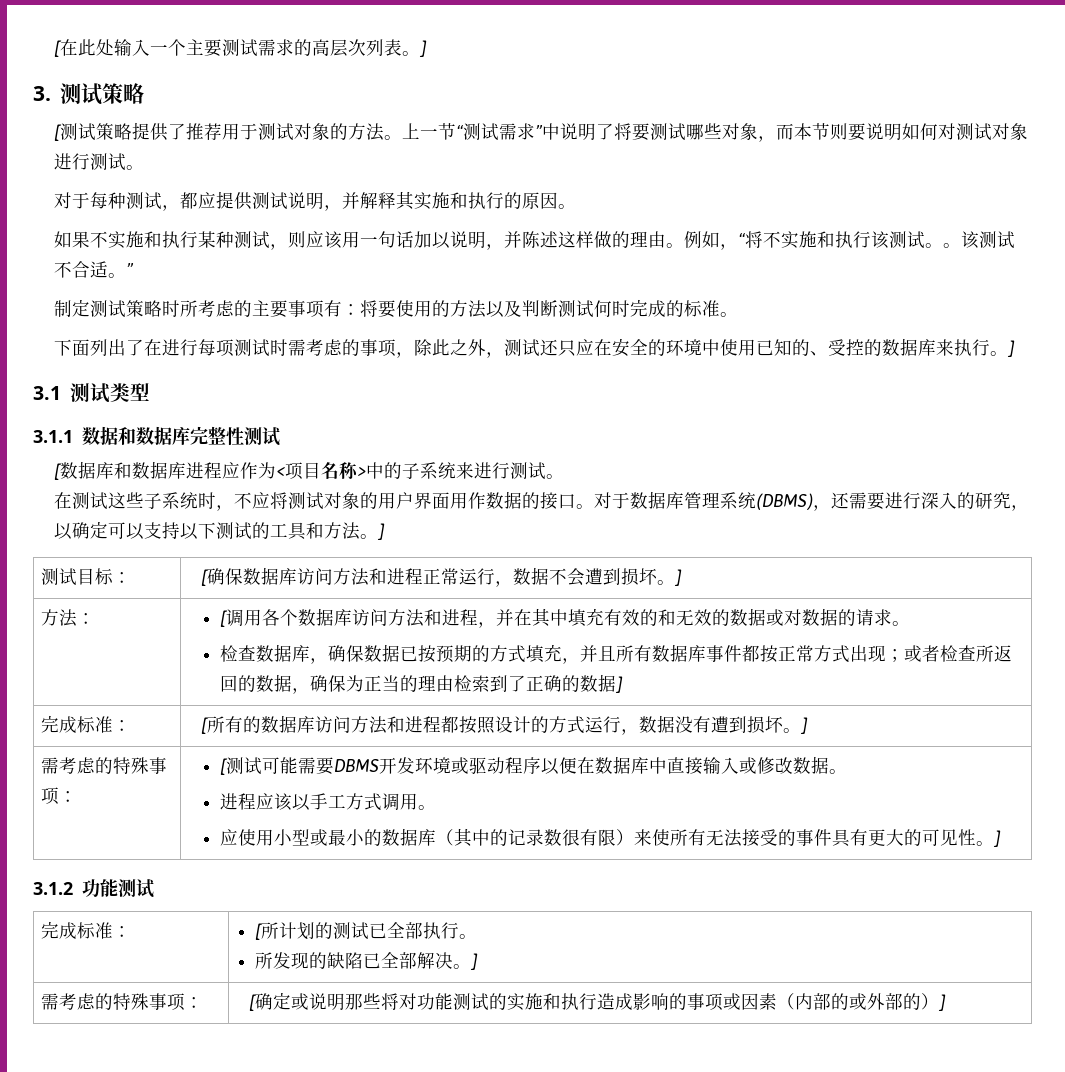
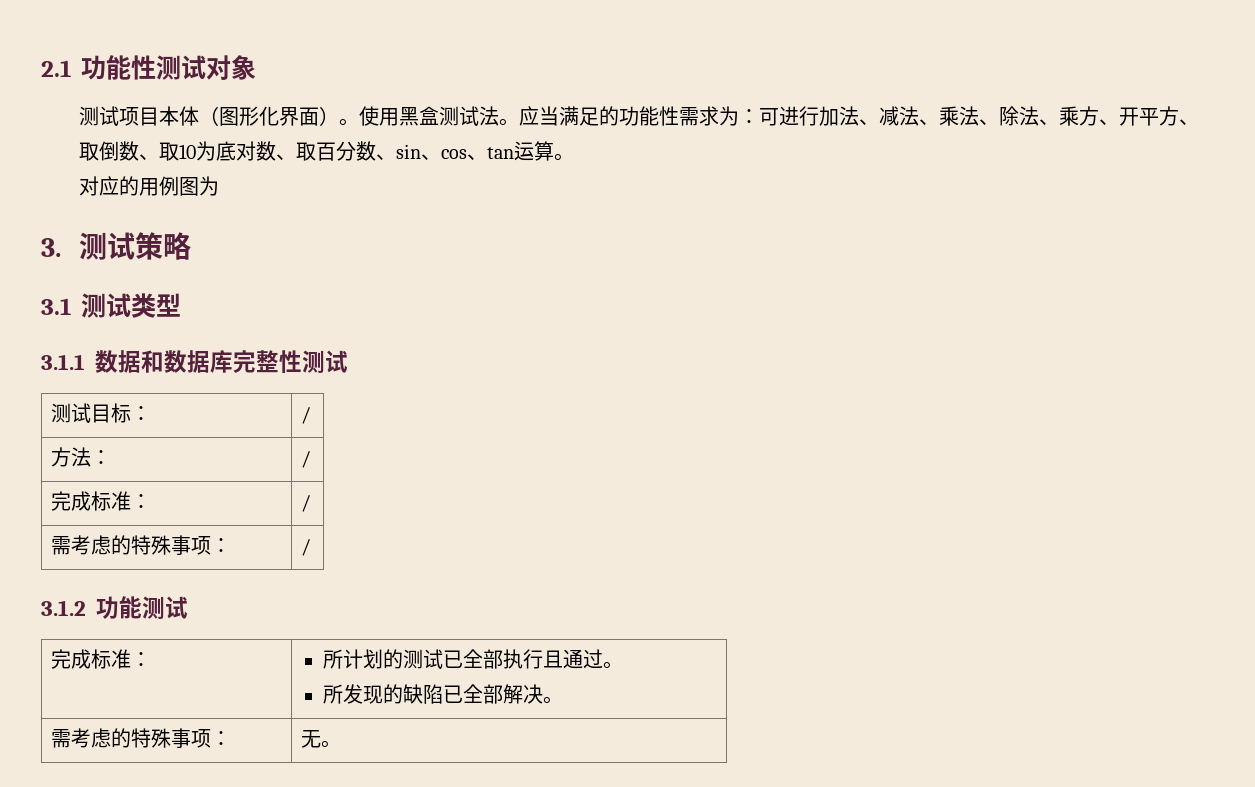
- [在此处输入一个主要测试需求的高层次列表。]
+ 2.1功能性测试对象
+ 测试项目本体（图形化界面）。使用黑盒测试法。应当满足的功能性需求为：可进行加法、减法、乘法、除法、乘方、开平方、取倒数、取10为底对数、取百分数、sin、cos、tan运算。
+ 对应的用例图为
  3.测试策略
- [测试策略提供了推荐用于测试对象的方法。上一节“测试需求”中说明了将要测试哪些对象，而本节则要说明如何对测试对象进行测试。
- 对于每种测试，都应提供测试说明，并解释其实施和执行的原因。
- 如果不实施和执行某种测试，则应该用一句话加以说明，并陈述这样做的理由。例如，“将不实施和执行该测试。。该测试不合适。”
- 制定测试策略时所考虑的主要事项有：将要使用的方法以及判断测试何时完成的标准。
- 下面列出了在进行每项测试时需考虑的事项，除此之外，测试还只应在安全的环境中使用已知的、受控的数据库来执行。]
- [数据库和数据库进程应作为<项目名称>中的子系统来进行测试。
- 在测试这些子系统时，不应将测试对象的用户界面用作数据的接口。对于数据库管理系统(DBMS)，还需要进行深入的研究，以确定可以支持以下测试的工具和方法。]
- 测试目标： | [确保数据库访问方法和进程正常运行，数据不会遭到损坏。]
- 方法： | [调用各个数据库访问方法和进程，并在其中填充有效的和无效的数据或对数据的请求。
- 检查数据库，确保数据已按预期的方式填充，并且所有数据库事件都按正常方式出现；或者检查所返回的数据，确保为正当的理由检索到了正确的数据]
- 完成标准： | [所有的数据库访问方法和进程都按照设计的方式运行，数据没有遭到损坏。]
- 需考虑的特殊事项： | [测试可能需要DBMS开发环境或驱动程序以便在数据库中直接输入或修改数据。
- 进程应该以手工方式调用。
- 应使用小型或最小的数据库（其中的记录数很有限）来使所有无法接受的事件具有更大的可见性。]
+ 测试目标： | /
+ 方法： | /
+ 完成标准： | /
+ 需考虑的特殊事项： | /
- 完成标准： | [所计划的测试已全部执行。
- 所发现的缺陷已全部解决。]
- 需考虑的特殊事项： | [确定或说明那些将对功能测试的实施和执行造成影响的事项或因素（内部的或外部的）]
+ 完成标准： | 所计划的测试已全部执行且通过。
+ 所发现的缺陷已全部解决。
+ 需考虑的特殊事项： | 无。

